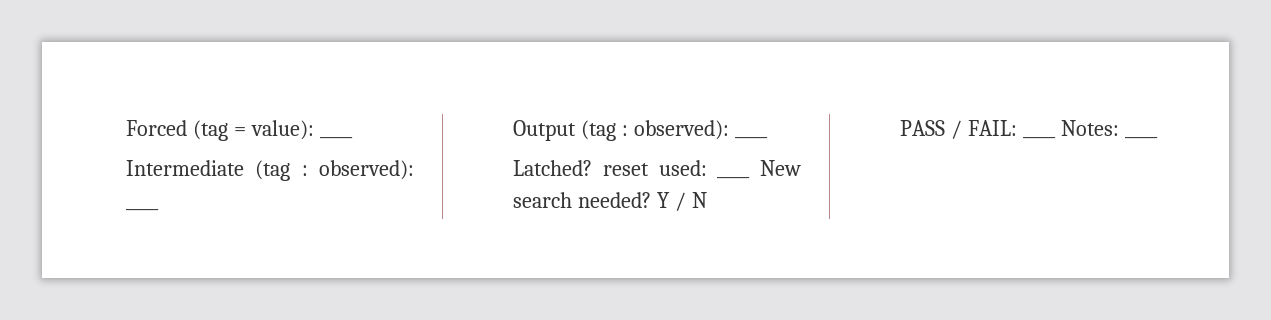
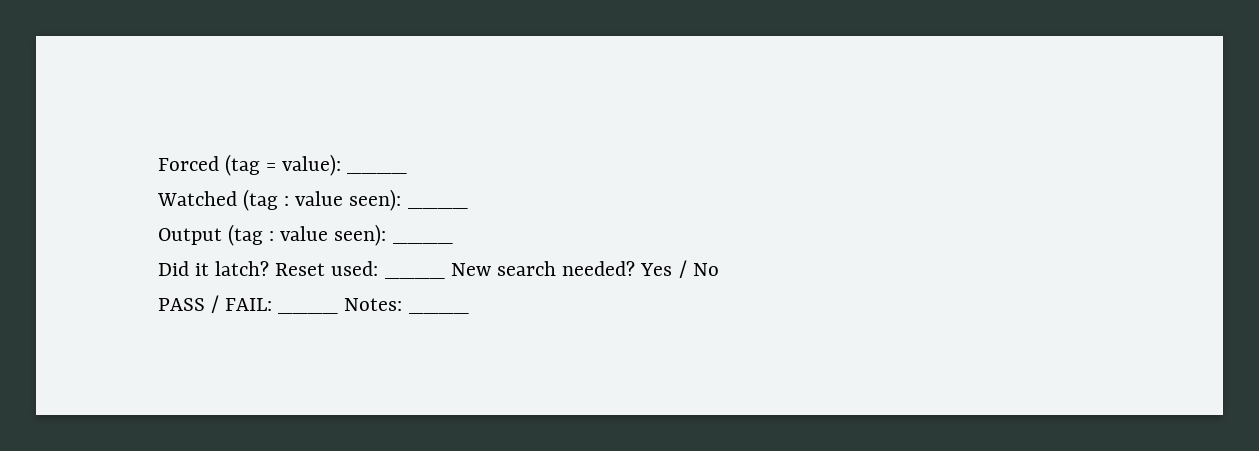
- Intermediate (tag : observed): ____
+ Watched (tag : value seen): ____
- Output (tag : observed): ____
- Latched? reset used: ____ New search needed?
+ Output (tag : value seen): ____
+ Did it latch? Reset used: ____ New search needed?
- Y / N
+ Yes / No

